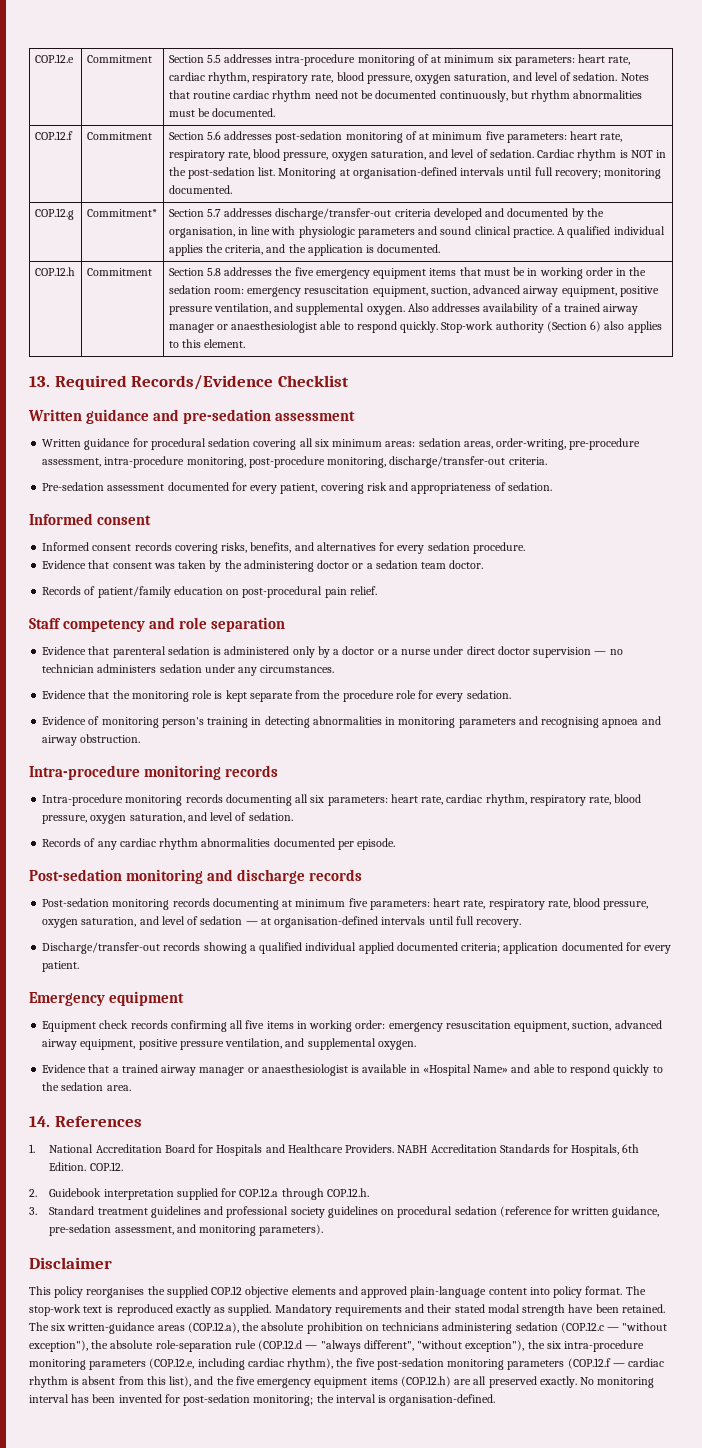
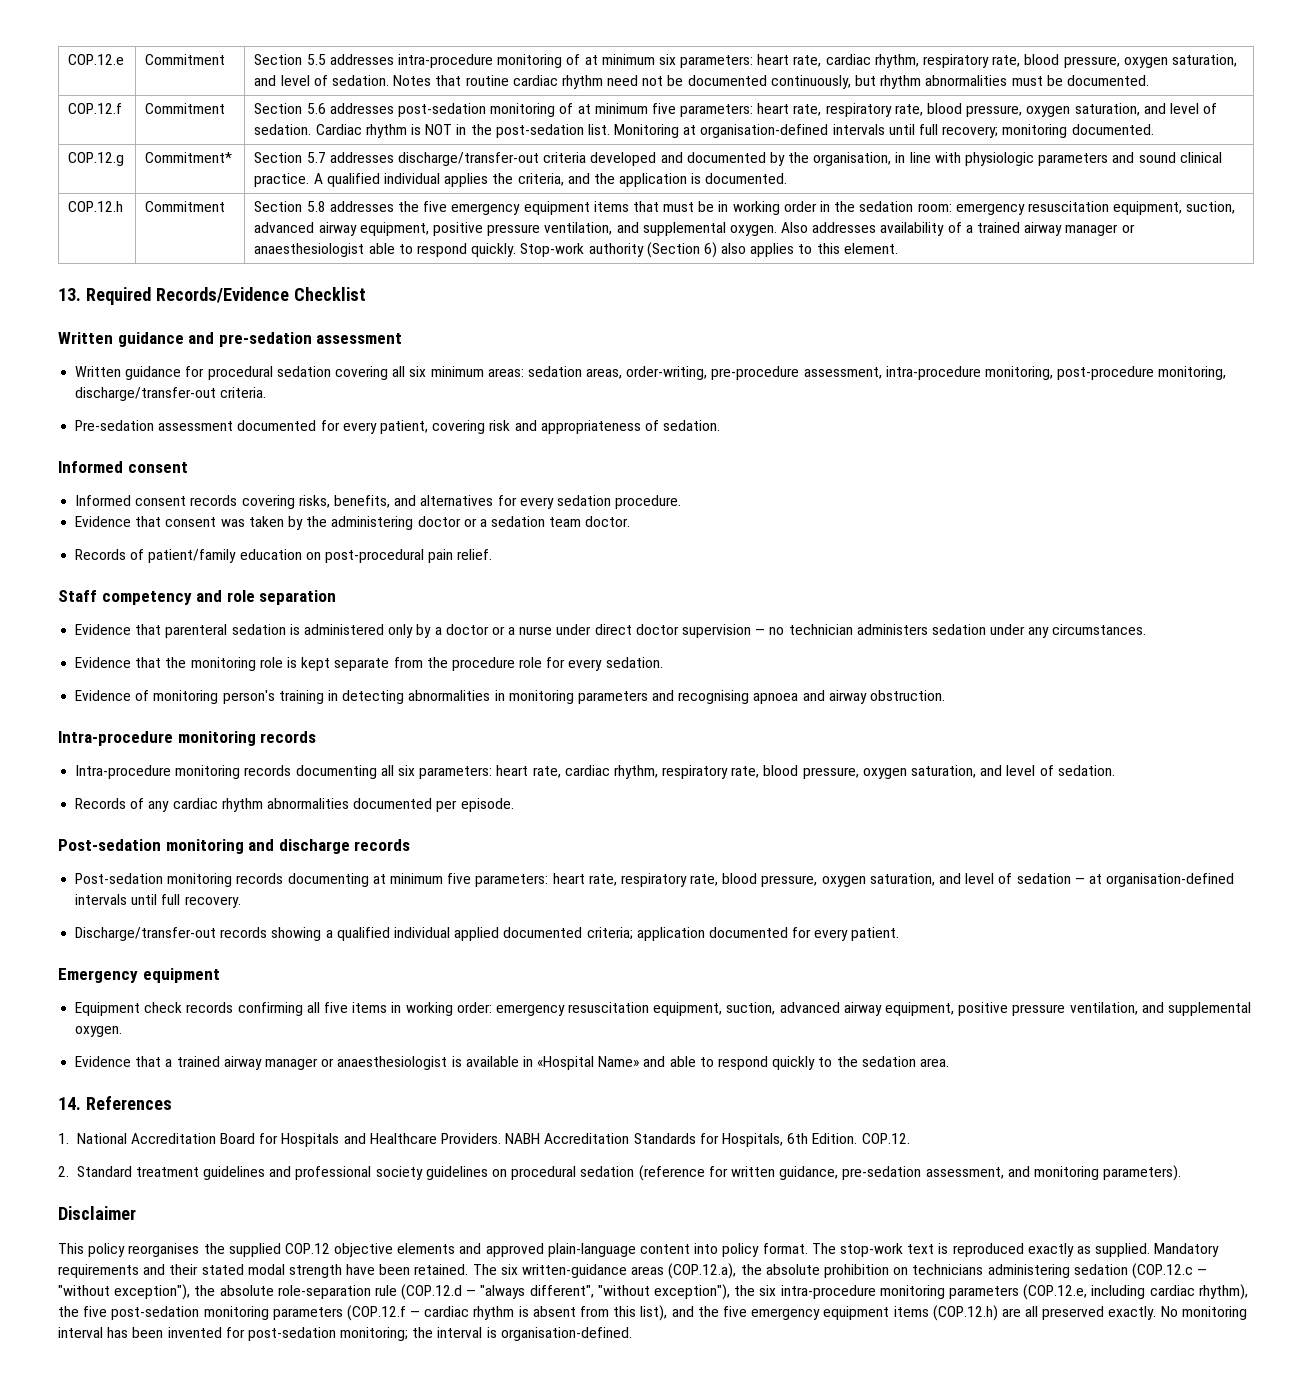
- 2. Guidebook interpretation supplied for COP.12.a through COP.12.h.
- 3. Standard treatment guidelines and professional society guidelines on procedural sedation (reference for written guidance, pre-sedation assessment, and monitoring parameters).
+ 2. Standard treatment guidelines and professional society guidelines on procedural sedation (reference for written guidance, pre-sedation assessment, and monitoring parameters).

